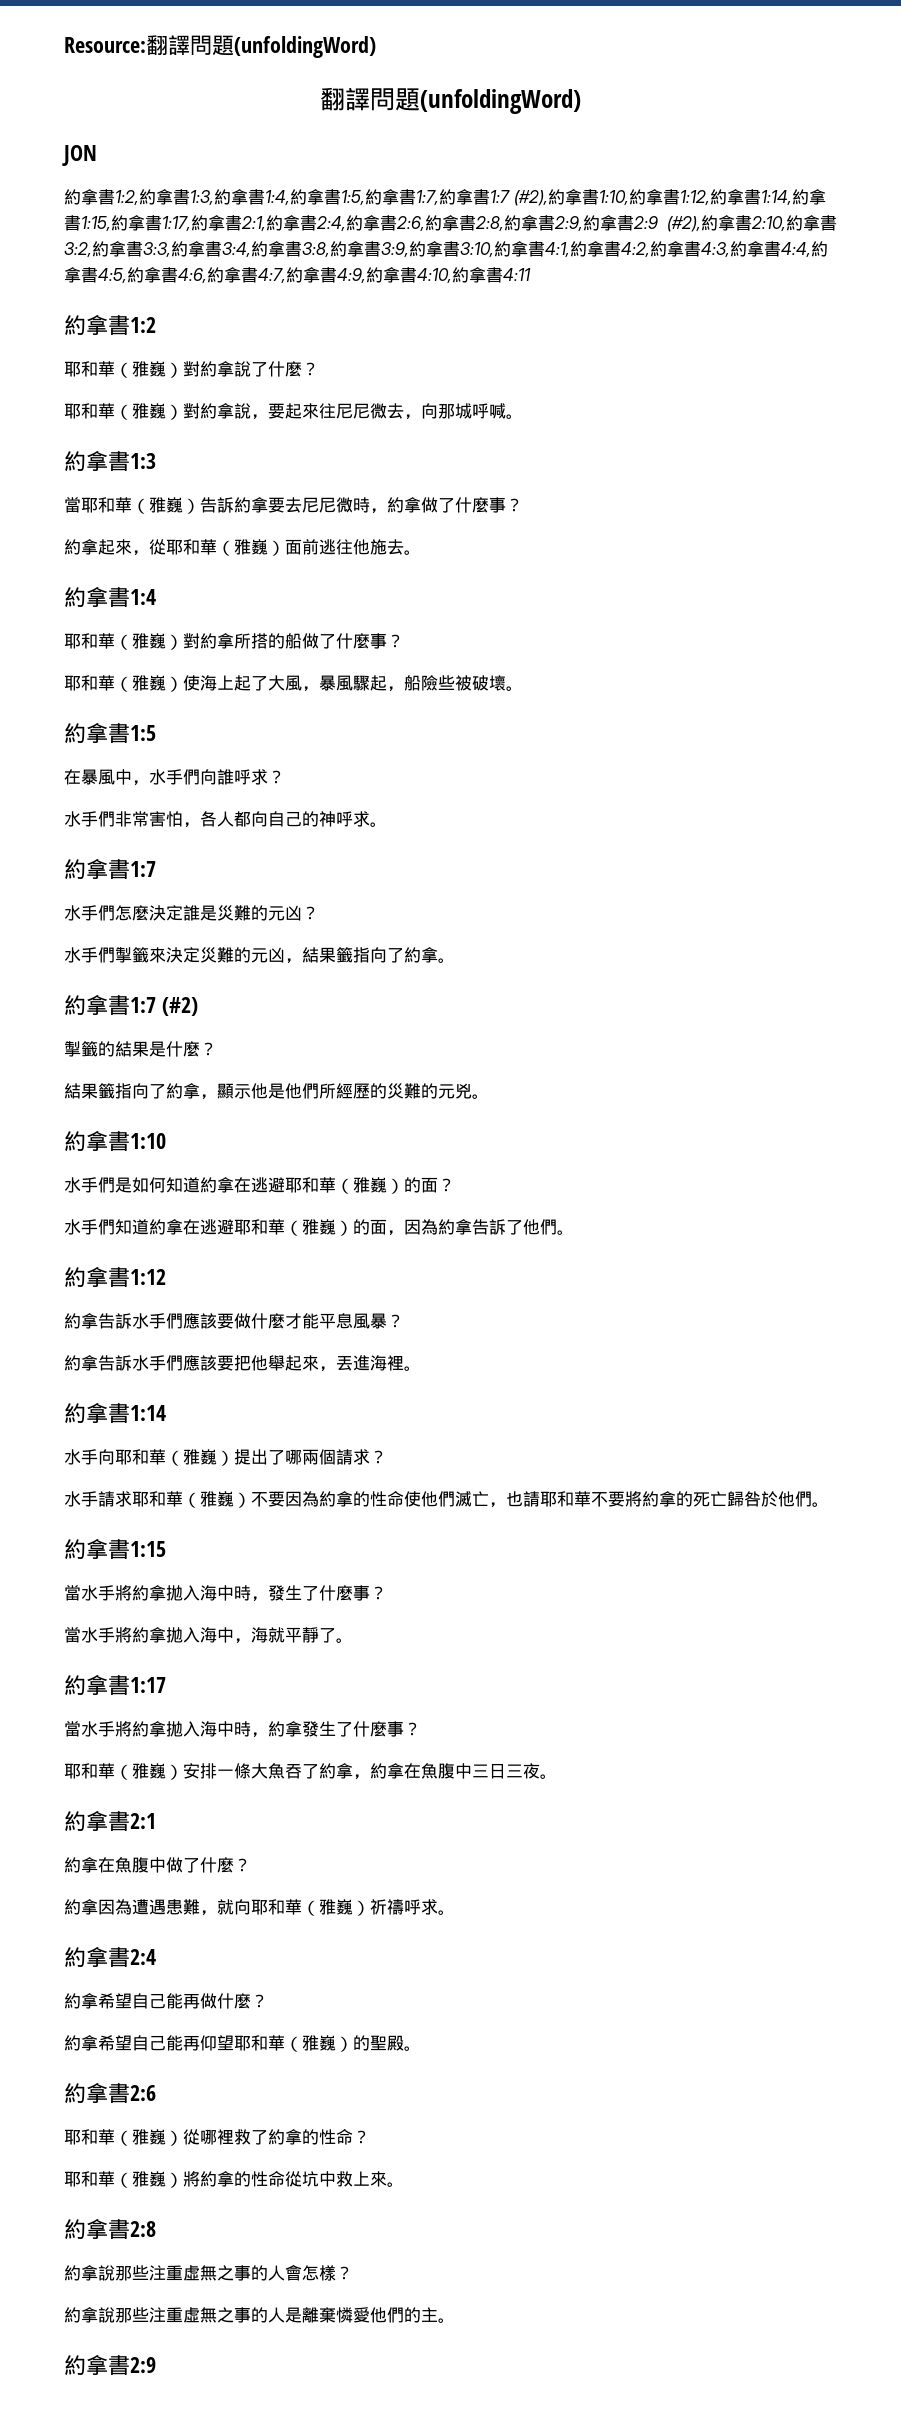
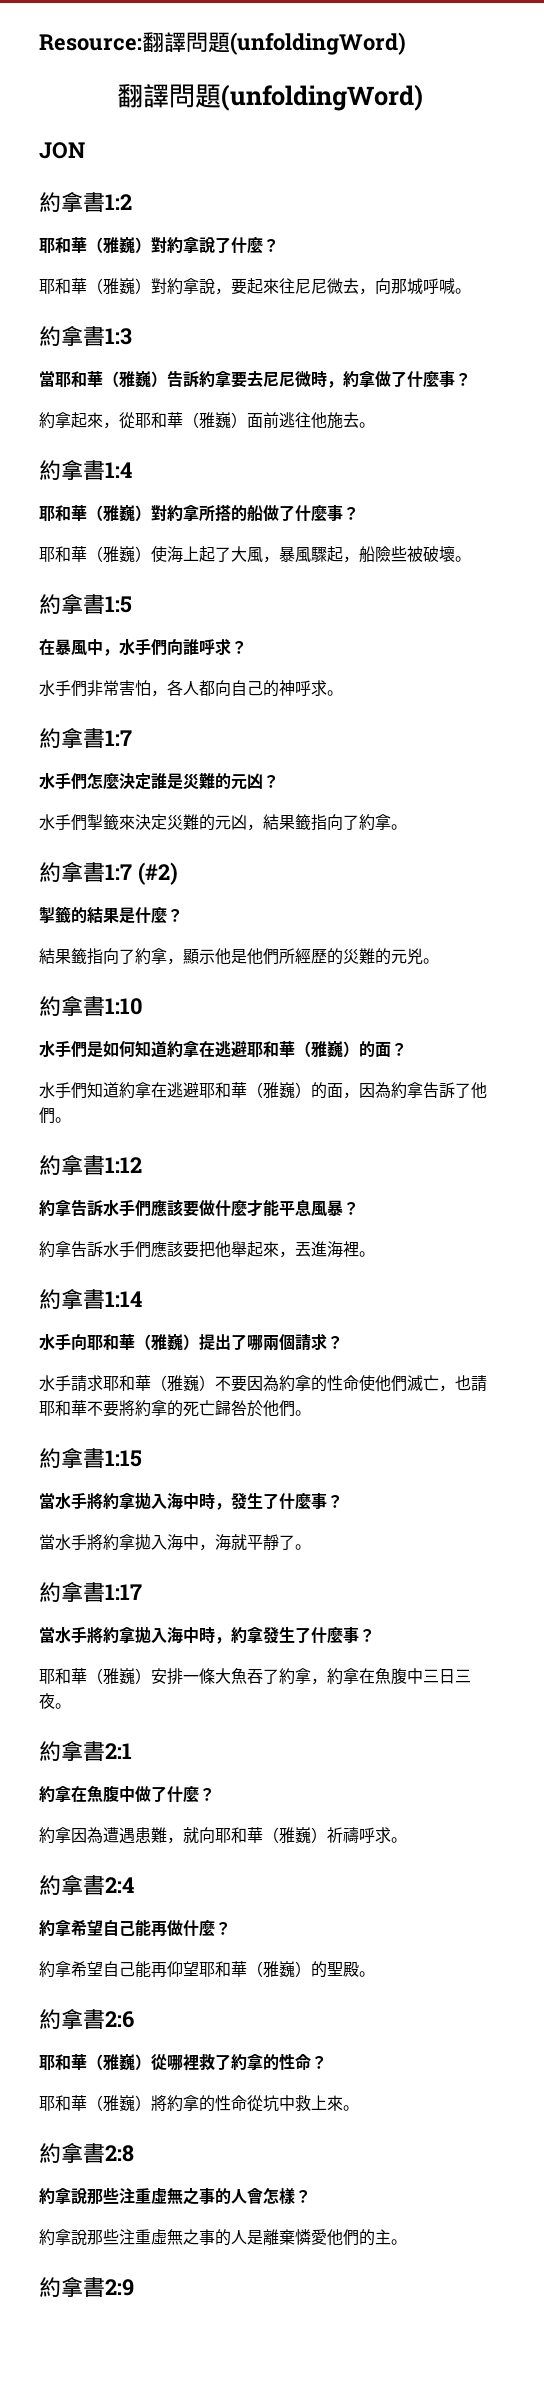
- 約拿書1:2,約拿書1:3,約拿書1:4,約拿書1:5,約拿書1:7,約拿書1:7 (#2),約拿書1:10,約拿書1:12,約拿書1:14,約拿書1:15,約拿書1:17,約拿書2:1,約拿書2:4,約拿書2:6,約拿書2:8,約拿書2:9,約拿書2:9 (#2),約拿書2:10,約拿書3:2,約拿書3:3,約拿書3:4,約拿書3:8,約拿書3:9,約拿書3:10,約拿書4:1,約拿書4:2,約拿書4:3,約拿書4:4,約拿書4:5,約拿書4:6,約拿書4:7,約拿書4:9,約拿書4:10,約拿書4:11

